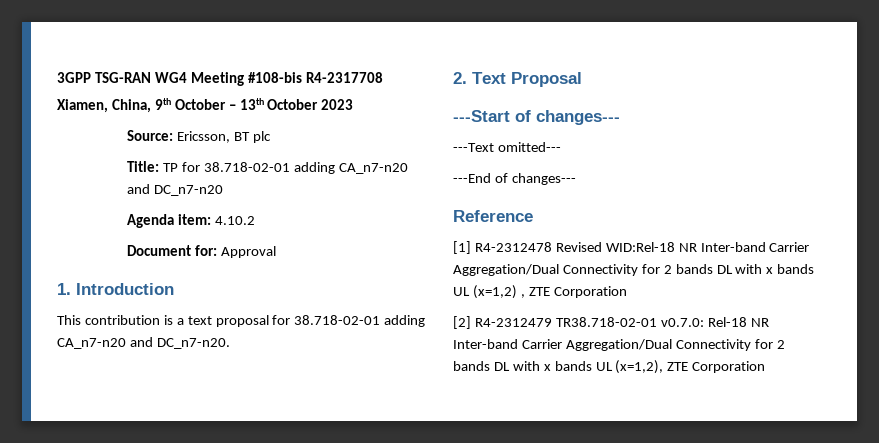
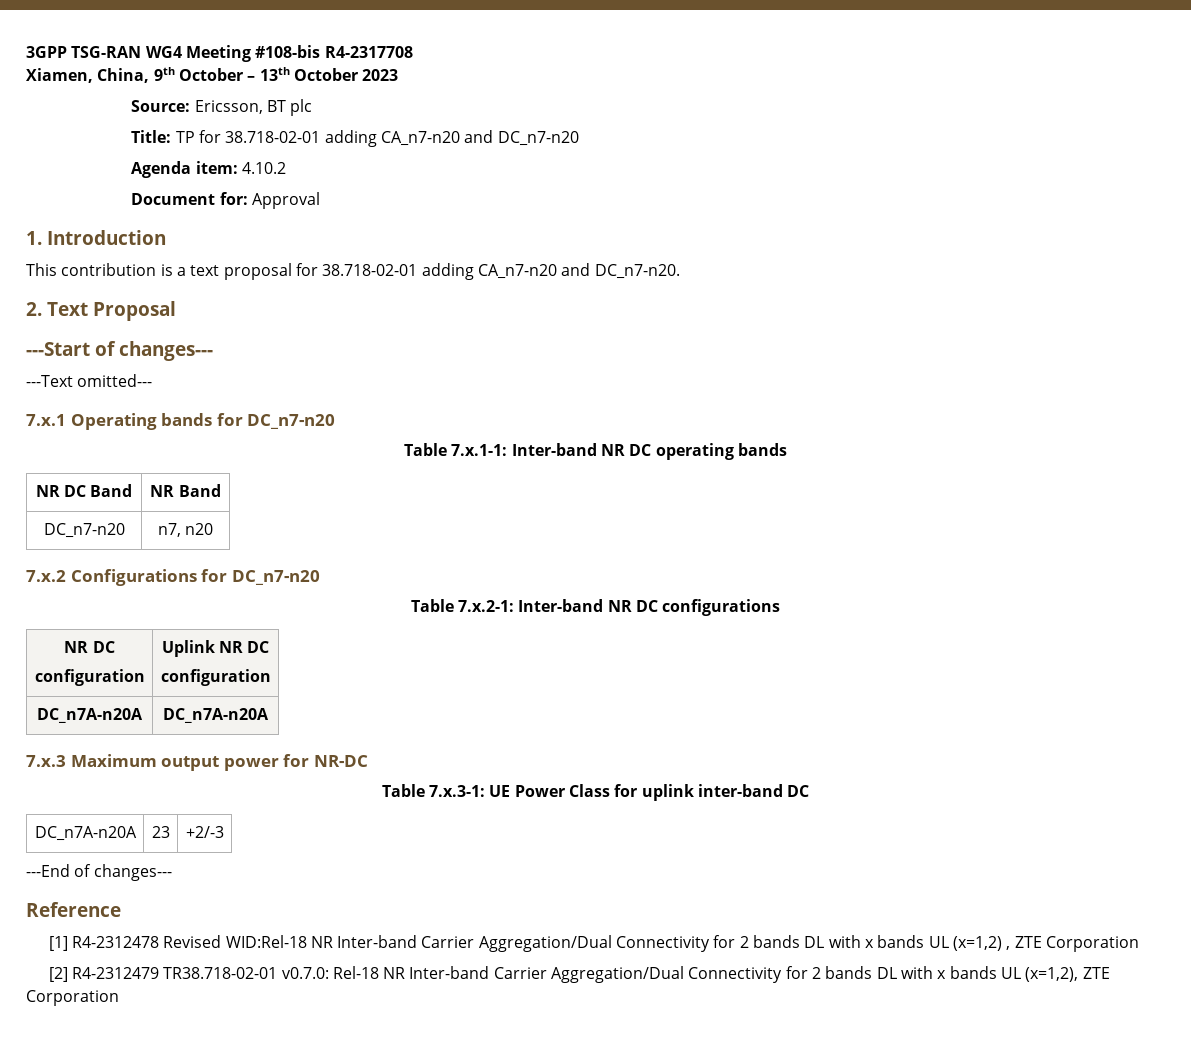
+ 7.x.1 Operating bands for DC_n7-n20
+ Table 7.x.1-1: Inter-band NR DC operating bands
+ NR DC Band | NR Band
+ DC_n7-n20 | n7, n20
+ 7.x.2 Configurations for DC_n7-n20
+ Table 7.x.2-1: Inter-band NR DC configurations
+ NR DC
+ configuration | Uplink NR DC
+ configuration
+ DC_n7A-n20A | DC_n7A-n20A
+ 7.x.3 Maximum output power for NR-DC
+ Table 7.x.3-1: UE Power Class for uplink inter-band DC
+ DC_n7A-n20A | 23 | +2/-3

